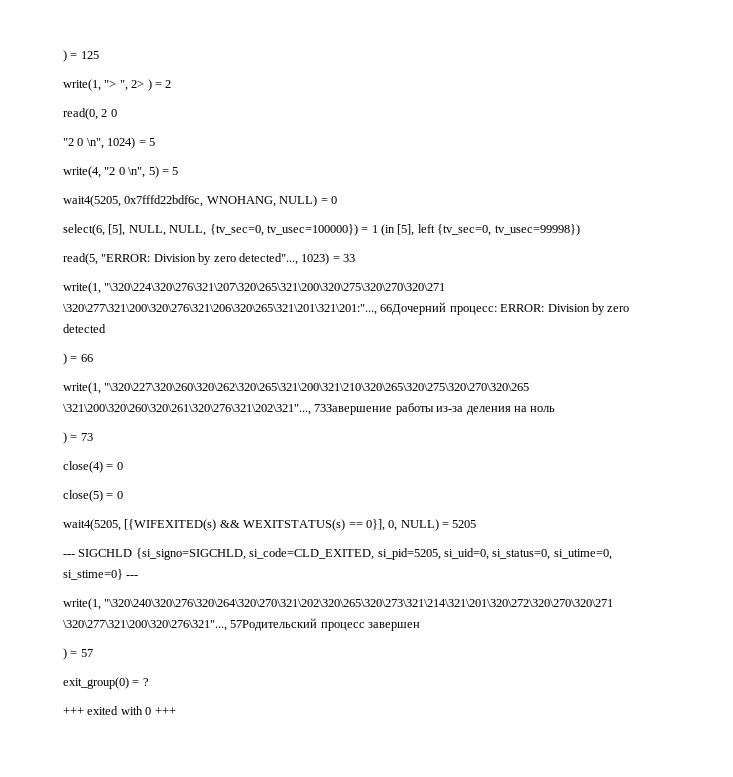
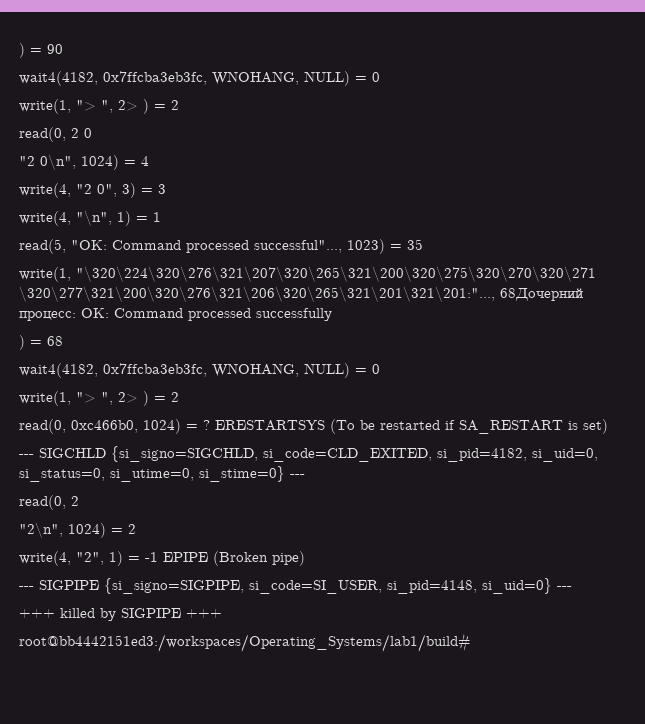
- ) = 125
+ ) = 90
+ wait4(4182, 0x7ffcba3eb3fc, WNOHANG, NULL) = 0
- "2 0 \n", 1024) = 5
+ "2 0\n", 1024) = 4
- write(4, "2 0 \n", 5) = 5
- wait4(5205, 0x7fffd22bdf6c, WNOHANG, NULL) = 0
- select(6, [5], NULL, NULL, {tv_sec=0, tv_usec=100000}) = 1 (in [5], left {tv_sec=0, tv_usec=99998})
- read(5, "ERROR: Division by zero detected"..., 1023) = 33
- write(1, "\320\224\320\276\321\207\320\265\321\200\320\275\320\270\320\271 \320\277\321\200\320\276\321\206\320\265\321\201\321\201:"..., 66Дочерний процесс: ERROR: Division by zero detected
- ) = 66
- write(1, "\320\227\320\260\320\262\320\265\321\200\321\210\320\265\320\275\320\270\320\265 \321\200\320\260\320\261\320\276\321\202\321"..., 73Завершение работы из-за деления на ноль
- ) = 73
- close(4) = 0
- close(5) = 0
- wait4(5205, [{WIFEXITED(s) && WEXITSTATUS(s) == 0}], 0, NULL) = 5205
+ write(4, "2 0", 3) = 3
+ write(4, "\n", 1) = 1
+ read(5, "OK: Command processed successful"..., 1023) = 35
+ write(1, "\320\224\320\276\321\207\320\265\321\200\320\275\320\270\320\271 \320\277\321\200\320\276\321\206\320\265\321\201\321\201:"..., 68Дочерний процесс: OK: Command processed successfully
+ ) = 68
+ wait4(4182, 0x7ffcba3eb3fc, WNOHANG, NULL) = 0
+ write(1, "> ", 2> ) = 2
+ read(0, 0xc466b0, 1024) = ? ERESTARTSYS (To be restarted if SA_RESTART is set)
- --- SIGCHLD {si_signo=SIGCHLD, si_code=CLD_EXITED, si_pid=5205, si_uid=0, si_status=0, si_utime=0, si_stime=0} ---
- write(1, "\320\240\320\276\320\264\320\270\321\202\320\265\320\273\321\214\321\201\320\272\320\270\320\271 \320\277\321\200\320\276\321"..., 57Родительский процесс завершен
- ) = 57
- exit_group(0) = ?
- +++ exited with 0 +++
+ --- SIGCHLD {si_signo=SIGCHLD, si_code=CLD_EXITED, si_pid=4182, si_uid=0, si_status=0, si_utime=0, si_stime=0} ---
+ read(0, 2
+ "2\n", 1024) = 2
+ write(4, "2", 1) = -1 EPIPE (Broken pipe)
+ --- SIGPIPE {si_signo=SIGPIPE, si_code=SI_USER, si_pid=4148, si_uid=0} ---
+ +++ killed by SIGPIPE +++
+ root@bb4442151ed3:/workspaces/Operating_Systems/lab1/build#

